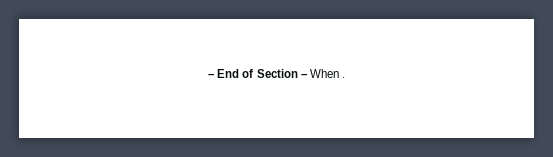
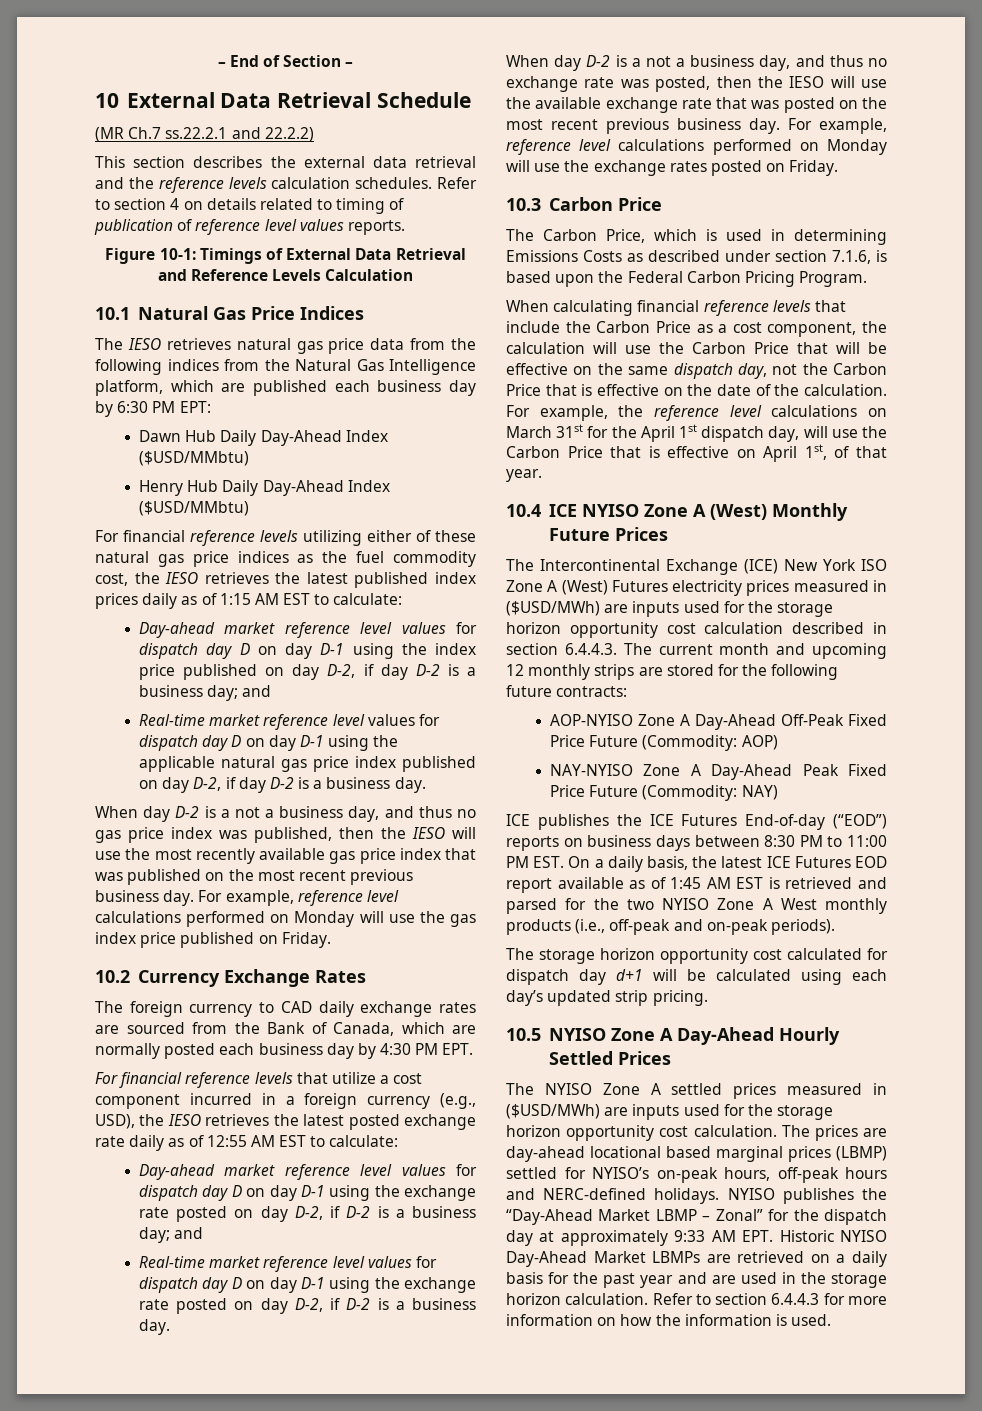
- – End of Section – When .
+ – End of Section –
+ 10 External Data Retrieval Schedule
+ (MR Ch.7 ss.22.2.1 and 22.2.2)
+ This section describes the external data retrieval and the reference levels calculation schedules. Refer to section 4 on details related to timing of publication of reference level values reports.
+ Figure 10-1: Timings of External Data Retrieval and Reference Levels Calculation
+ 10.1 Natural Gas Price Indices
+ The IESO retrieves natural gas price data from the following indices from the Natural Gas Intelligence platform, which are published each business day by 6:30 PM EPT:
+ Dawn Hub Daily Day-Ahead Index ($USD/MMbtu)
+ Henry Hub Daily Day-Ahead Index ($USD/MMbtu)
+ For financial reference levels utilizing either of these natural gas price indices as the fuel commodity cost, the IESO retrieves the latest published index prices daily as of 1:15 AM EST to calculate:
+ Day-ahead market reference level values for dispatch day D on day D-1 using the index price published on day D-2, if day D-2 is a business day; and
+ Real-time market reference level values for dispatch day D on day D-1 using the applicable natural gas price index published on day D-2, if day D-2 is a business day.
+ When day D-2 is a not a business day, and thus no gas price index was published, then the IESO will use the most recently available gas price index that was published on the most recent previous business day. For example, reference level calculations performed on Monday will use the gas index price published on Friday.
+ 10.2 Currency Exchange Rates
+ The foreign currency to CAD daily exchange rates are sourced from the Bank of Canada, which are normally posted each business day by 4:30 PM EPT.
+ For financial reference levels that utilize a cost component incurred in a foreign currency (e.g., USD), the IESO retrieves the latest posted exchange rate daily as of 12:55 AM EST to calculate:
+ Day-ahead market reference level values for dispatch day D on day D-1 using the exchange rate posted on day D-2, if D-2 is a business day; and
+ Real-time market reference level values for dispatch day D on day D-1 using the exchange rate posted on day D-2, if D-2 is a business day.
+ When day D-2 is a not a business day, and thus no exchange rate was posted, then the IESO will use the available exchange rate that was posted on the most recent previous business day. For example, reference level calculations performed on Monday will use the exchange rates posted on Friday.
+ 10.3 Carbon Price
+ The Carbon Price, which is used in determining Emissions Costs as described under section 7.1.6, is based upon the Federal Carbon Pricing Program.
+ When calculating financial reference levels that include the Carbon Price as a cost component, the calculation will use the Carbon Price that will be effective on the same dispatch day, not the Carbon Price that is effective on the date of the calculation. For example, the reference level calculations on March 31st for the April 1st dispatch day, will use the Carbon Price that is effective on April 1st, of that year.
+ 10.4 ICE NYISO Zone A (West) Monthly Future Prices
+ The Intercontinental Exchange (ICE) New York ISO Zone A (West) Futures electricity prices measured in ($USD/MWh) are inputs used for the storage horizon opportunity cost calculation described in section 6.4.4.3. The current month and upcoming 12 monthly strips are stored for the following future contracts:
+ AOP-NYISO Zone A Day-Ahead Off-Peak Fixed Price Future (Commodity: AOP)
+ NAY-NYISO Zone A Day-Ahead Peak Fixed Price Future (Commodity: NAY)
+ ICE publishes the ICE Futures End-of-day (“EOD”) reports on business days between 8:30 PM to 11:00 PM EST. On a daily basis, the latest ICE Futures EOD report available as of 1:45 AM EST is retrieved and parsed for the two NYISO Zone A West monthly products (i.e., off-peak and on-peak periods).
+ The storage horizon opportunity cost calculated for dispatch day d+1 will be calculated using each day’s updated strip pricing.
+ 10.5 NYISO Zone A Day-Ahead Hourly Settled Prices
+ The NYISO Zone A settled prices measured in ($USD/MWh) are inputs used for the storage horizon opportunity cost calculation. The prices are day-ahead locational based marginal prices (LBMP) settled for NYISO’s on-peak hours, off-peak hours and NERC-defined holidays. NYISO publishes the “Day-Ahead Market LBMP – Zonal” for the dispatch day at approximately 9:33 AM EPT. Historic NYISO Day-Ahead Market LBMPs are retrieved on a daily basis for the past year and are used in the storage horizon calculation. Refer to section 6.4.4.3 for more information on how the information is used.

